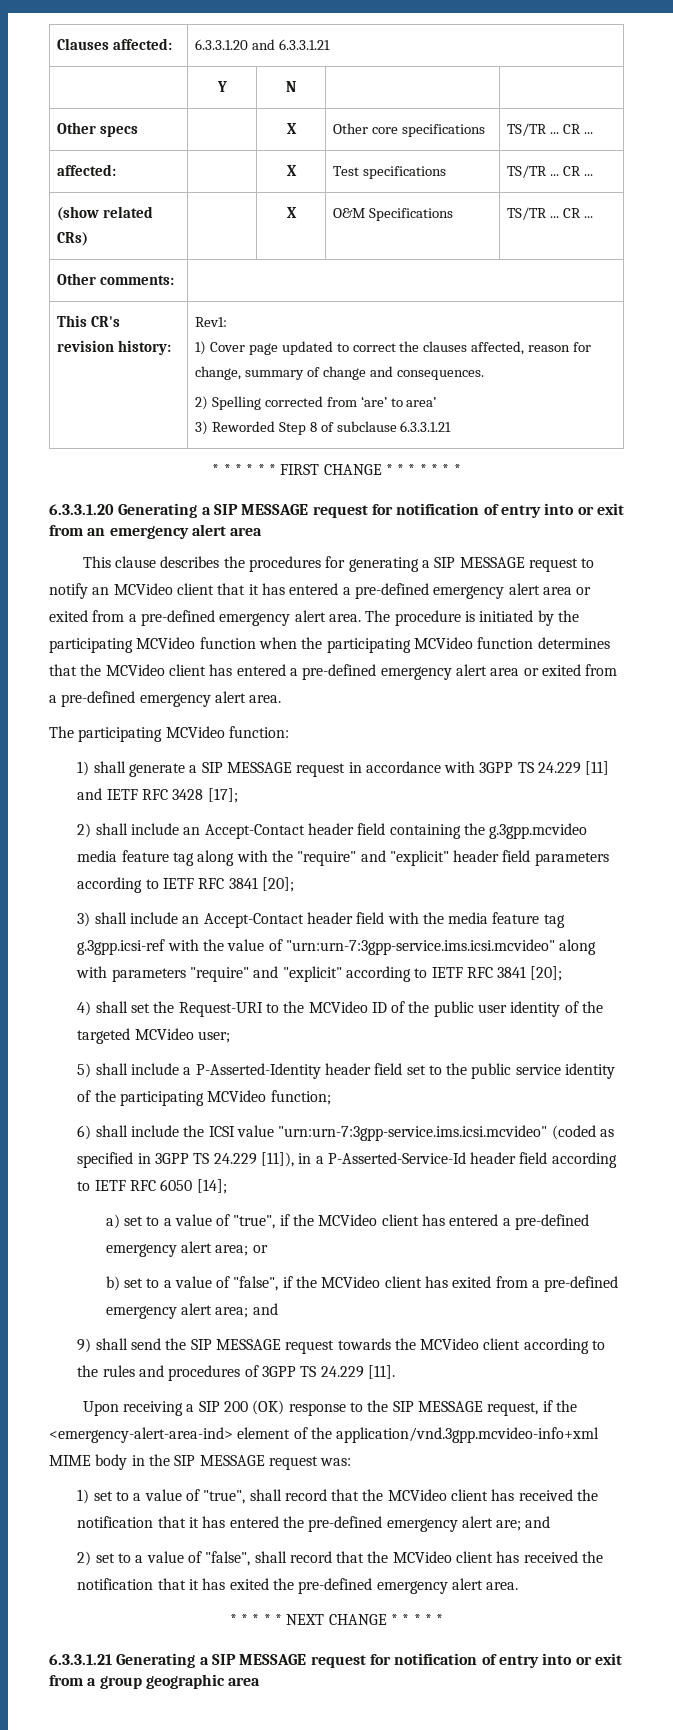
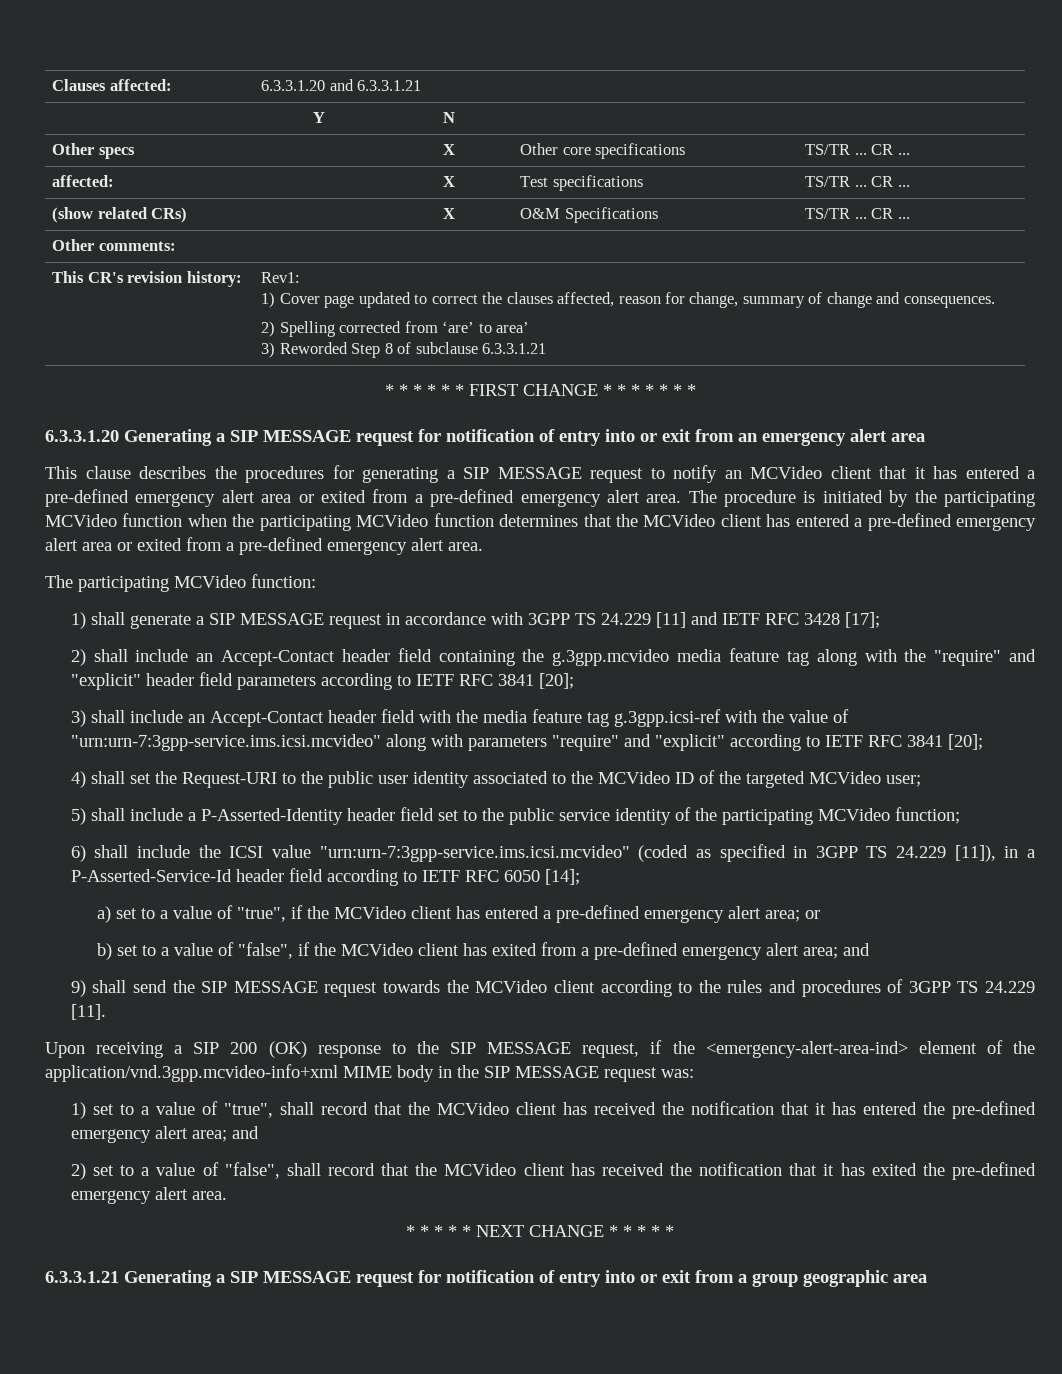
- 4) shall set the Request-URI to the MCVideo ID of the public user identity of the targeted MCVideo user;
+ 4) shall set the Request-URI to the public user identity associated to the MCVideo ID of the targeted MCVideo user;
- 1) set to a value of "true", shall record that the MCVideo client has received the notification that it has entered the pre-defined emergency alert are; and
+ 1) set to a value of "true", shall record that the MCVideo client has received the notification that it has entered the pre-defined emergency alert area; and

